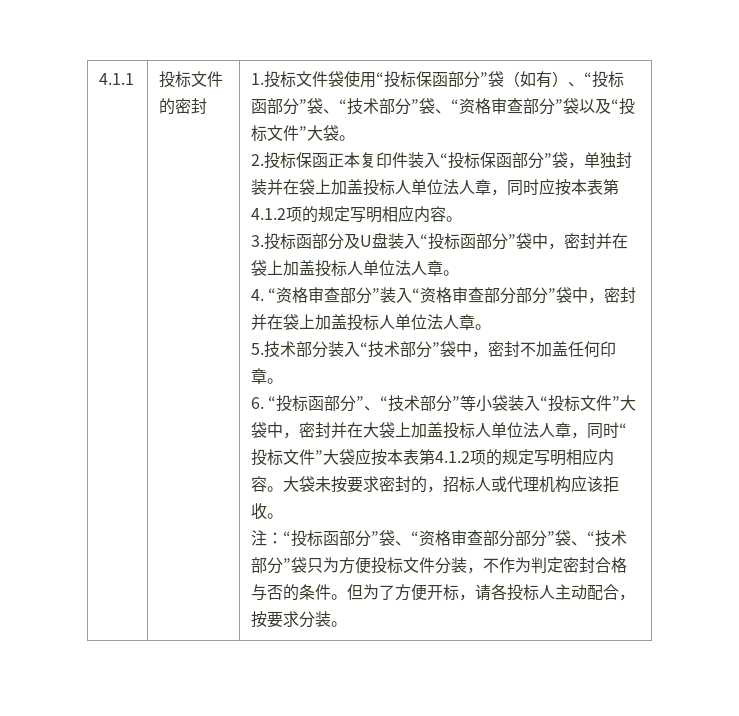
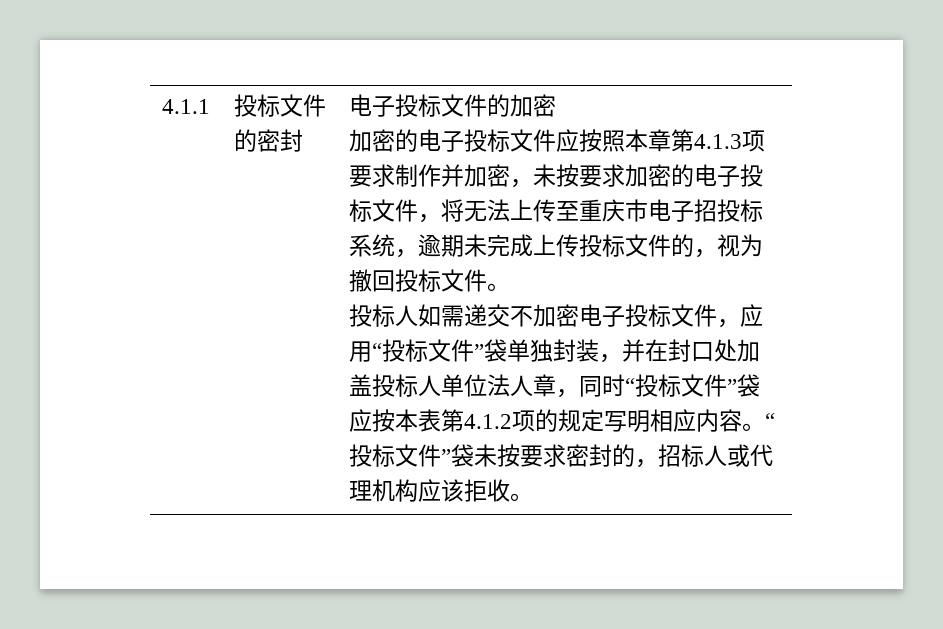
- 1.投标文件袋使用“投标保函部分”袋（如有）、“投标函部分”袋、“技术部分”袋、“资格审查部分”袋以及“投标文件”大袋。
- 2.投标保函正本复印件装入“投标保函部分”袋，单独封装并在袋上加盖投标人单位法人章，同时应按本表第4.1.2项的规定写明相应内容。
- 3.投标函部分及U盘装入“投标函部分”袋中，密封并在袋上加盖投标人单位法人章。
- 4. “资格审查部分”装入“资格审查部分部分”袋中，密封并在袋上加盖投标人单位法人章。
- 5.技术部分装入“技术部分”袋中，密封不加盖任何印章。
- 6. “投标函部分”、“技术部分”等小袋装入“投标文件”大袋中，密封并在大袋上加盖投标人单位法人章，同时“投标文件”大袋应按本表第4.1.2项的规定写明相应内容。
+ 电子投标文件的加密
+ 加密的电子投标文件应按照本章第4.1.3项要求制作并加密，未按要求加密的电子投标文件，将无法上传至重庆市电子招投标系统，逾期未完成上传投标文件的，视为撤回投标文件。
+ 投标人如需递交不加密电子投标文件，应用“投标文件”袋单独封装，并在封口处加盖投标人单位法人章，同时“投标文件”袋应按本表第4.1.2项的规定写明相应内容。
- 大袋未按要求密封的，招标人或代理机构应该拒收。
+ “投标文件”袋未按要求密封的，招标人或代理机构应该拒收。
- 注：“投标函部分”袋、“资格审查部分部分”袋、“技术部分”袋只为方便投标文件分装，不作为判定密封合格与否的条件。但为了方便开标，请各投标人主动配合，按要求分装。

